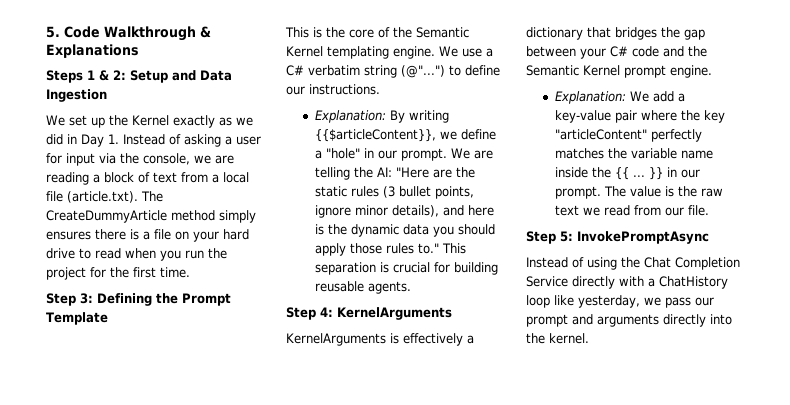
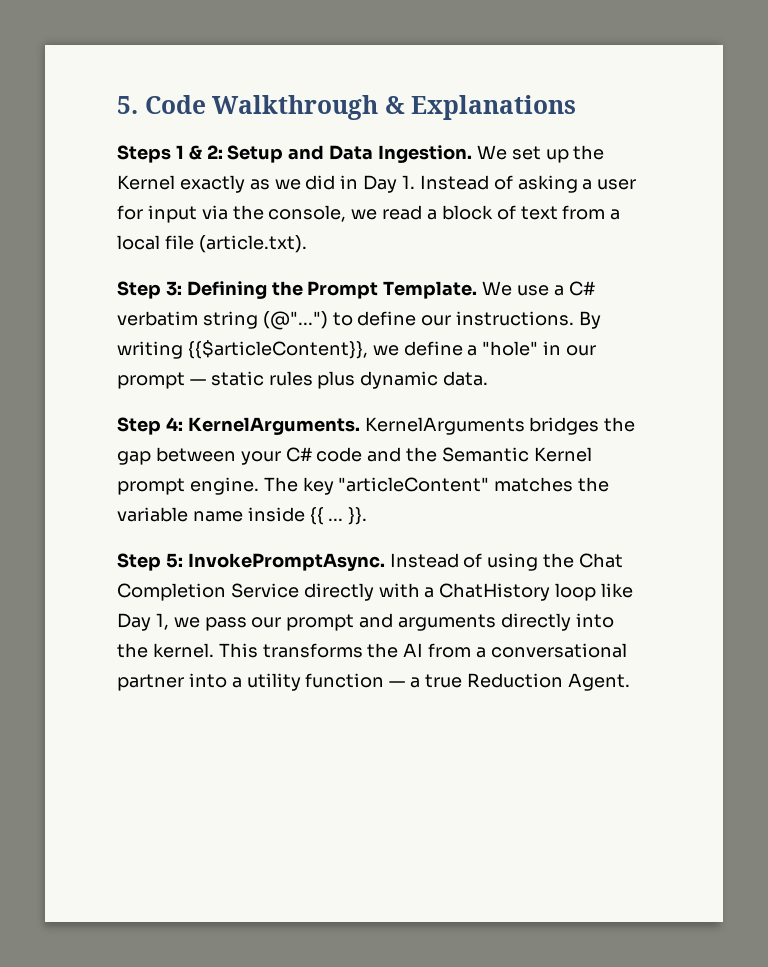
- Steps 1 & 2: Setup and Data Ingestion
- We set up the Kernel exactly as we did in Day 1. Instead of asking a user for input via the console, we are reading a block of text from a local file (article.txt). The CreateDummyArticle method simply ensures there is a file on your hard drive to read when you run the project for the first time.
+ Steps 1 & 2: Setup and Data Ingestion. We set up the Kernel exactly as we did in Day 1. Instead of asking a user for input via the console, we read a block of text from a local file (article.txt).
- Step 3: Defining the Prompt Template
- This is the core of the Semantic Kernel templating engine.
+ Step 3: Defining the Prompt Template.
- We use a C# verbatim string (@"...") to define our instructions.
- Explanation: By writing {{$articleContent}}, we define a "hole" in our prompt. We are telling the AI: "Here are the static rules (3 bullet points, ignore minor details), and here is the dynamic data you should apply those rules to." This separation is crucial for building reusable agents.
+ We use a C# verbatim string (@"...") to define our instructions. By writing {{$articleContent}}, we define a "hole" in our prompt — static rules plus dynamic data.
- Step 4: KernelArguments
- KernelArguments is effectively a dictionary that bridges the gap between your C# code and the Semantic Kernel prompt engine.
- Explanation: We add a key-value pair where the key "articleContent" perfectly matches the variable name inside the {{ ...
+ Step 4: KernelArguments. KernelArguments bridges the gap between your C# code and the Semantic Kernel prompt engine. The key "articleContent" matches the variable name inside {{ ...
- }} in our prompt. The value is the raw text we read from our file.
+ }}.
- Step 5: InvokePromptAsync
- Instead of using the Chat Completion Service directly with a ChatHistory loop like yesterday, we pass our prompt and arguments directly into the kernel.
+ Step 5: InvokePromptAsync. Instead of using the Chat Completion Service directly with a ChatHistory loop like Day 1, we pass our prompt and arguments directly into the kernel.
+ This transforms the AI from a conversational partner into a utility function — a true Reduction Agent.

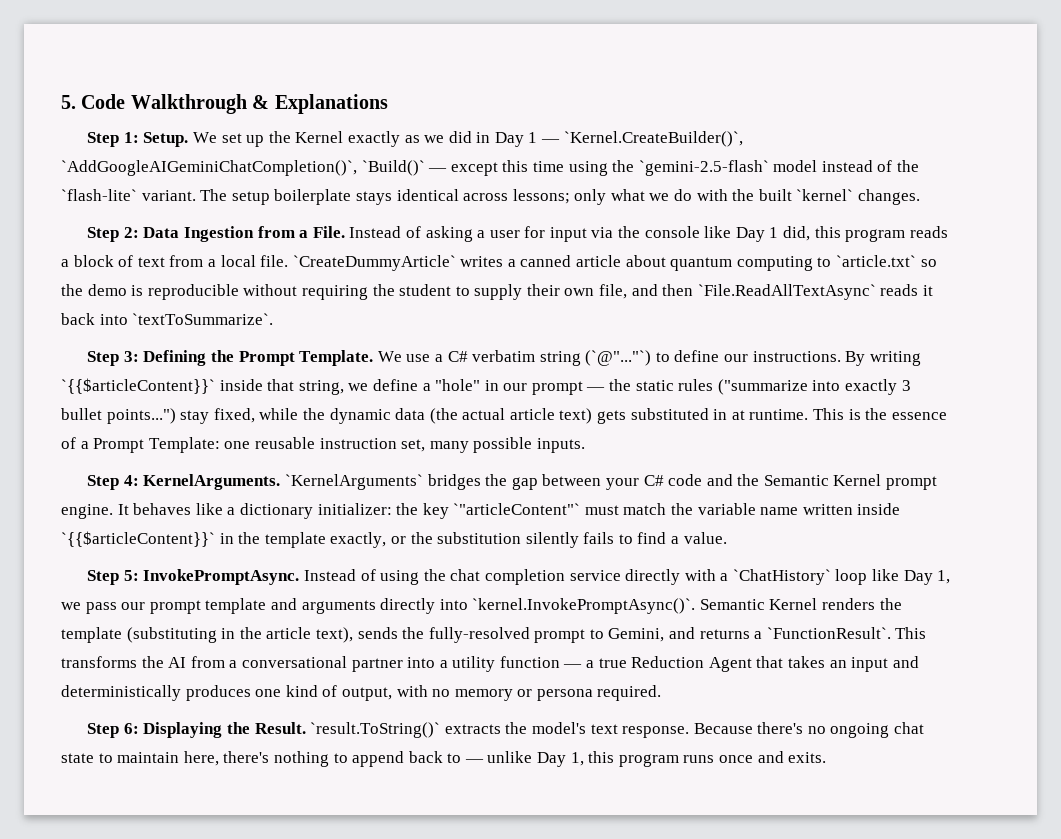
- Steps 1 & 2: Setup and Data Ingestion.
+ Step 1: Setup.
- We set up the Kernel exactly as we did in Day 1. Instead of asking a user for input via the console, we read a block of text from a local file (article.txt).
+ We set up the Kernel exactly as we did in Day 1 — `Kernel.CreateBuilder()`, `AddGoogleAIGeminiChatCompletion()`, `Build()` — except this time using the `gemini-2.5-flash` model instead of the `flash-lite` variant. The setup boilerplate stays identical across lessons; only what we do with the built `kernel` changes.
+ Step 2: Data Ingestion from a File. Instead of asking a user for input via the console like Day 1 did, this program reads a block of text from a local file. `CreateDummyArticle` writes a canned article about quantum computing to `article.txt` so the demo is reproducible without requiring the student to supply their own file, and then `File.ReadAllTextAsync` reads it back into `textToSummarize`.
- We use a C# verbatim string (@"...") to define our instructions.
+ We use a C# verbatim string (`@"..."`) to define our instructions.
- By writing {{$articleContent}}, we define a "hole" in our prompt — static rules plus dynamic data.
+ By writing `{{$articleContent}}` inside that string, we define a "hole" in our prompt — the static rules ("summarize into exactly 3 bullet points...") stay fixed, while the dynamic data (the actual article text) gets substituted in at runtime. This is the essence of a Prompt Template: one reusable instruction set, many possible inputs.
- KernelArguments bridges the gap between your C# code and the Semantic Kernel prompt engine.
+ `KernelArguments` bridges the gap between your C# code and the Semantic Kernel prompt engine.
- The key "articleContent" matches the variable name inside {{ ... }}.
+ It behaves like a dictionary initializer: the key `"articleContent"` must match the variable name written inside `{{$articleContent}}` in the template exactly, or the substitution silently fails to find a value.
- Instead of using the Chat Completion Service directly with a ChatHistory loop like Day 1, we pass our prompt and arguments directly into the kernel.
+ Instead of using the chat completion service directly with a `ChatHistory` loop like Day 1, we pass our prompt template and arguments directly into `kernel.InvokePromptAsync()`. Semantic Kernel renders the template (substituting in the article text), sends the fully-resolved prompt to Gemini, and returns a `FunctionResult`.
- This transforms the AI from a conversational partner into a utility function — a true Reduction Agent.
+ This transforms the AI from a conversational partner into a utility function — a true Reduction Agent that takes an input and deterministically produces one kind of output, with no memory or persona required.
+ Step 6: Displaying the Result. `result.ToString()` extracts the model's text response. Because there's no ongoing chat state to maintain here, there's nothing to append back to — unlike Day 1, this program runs once and exits.

